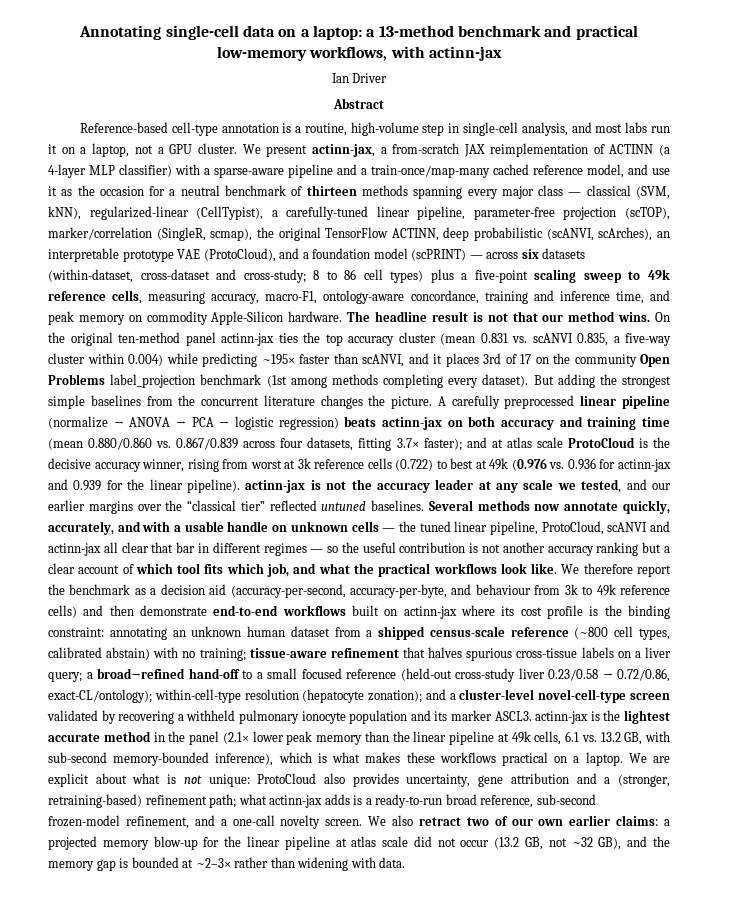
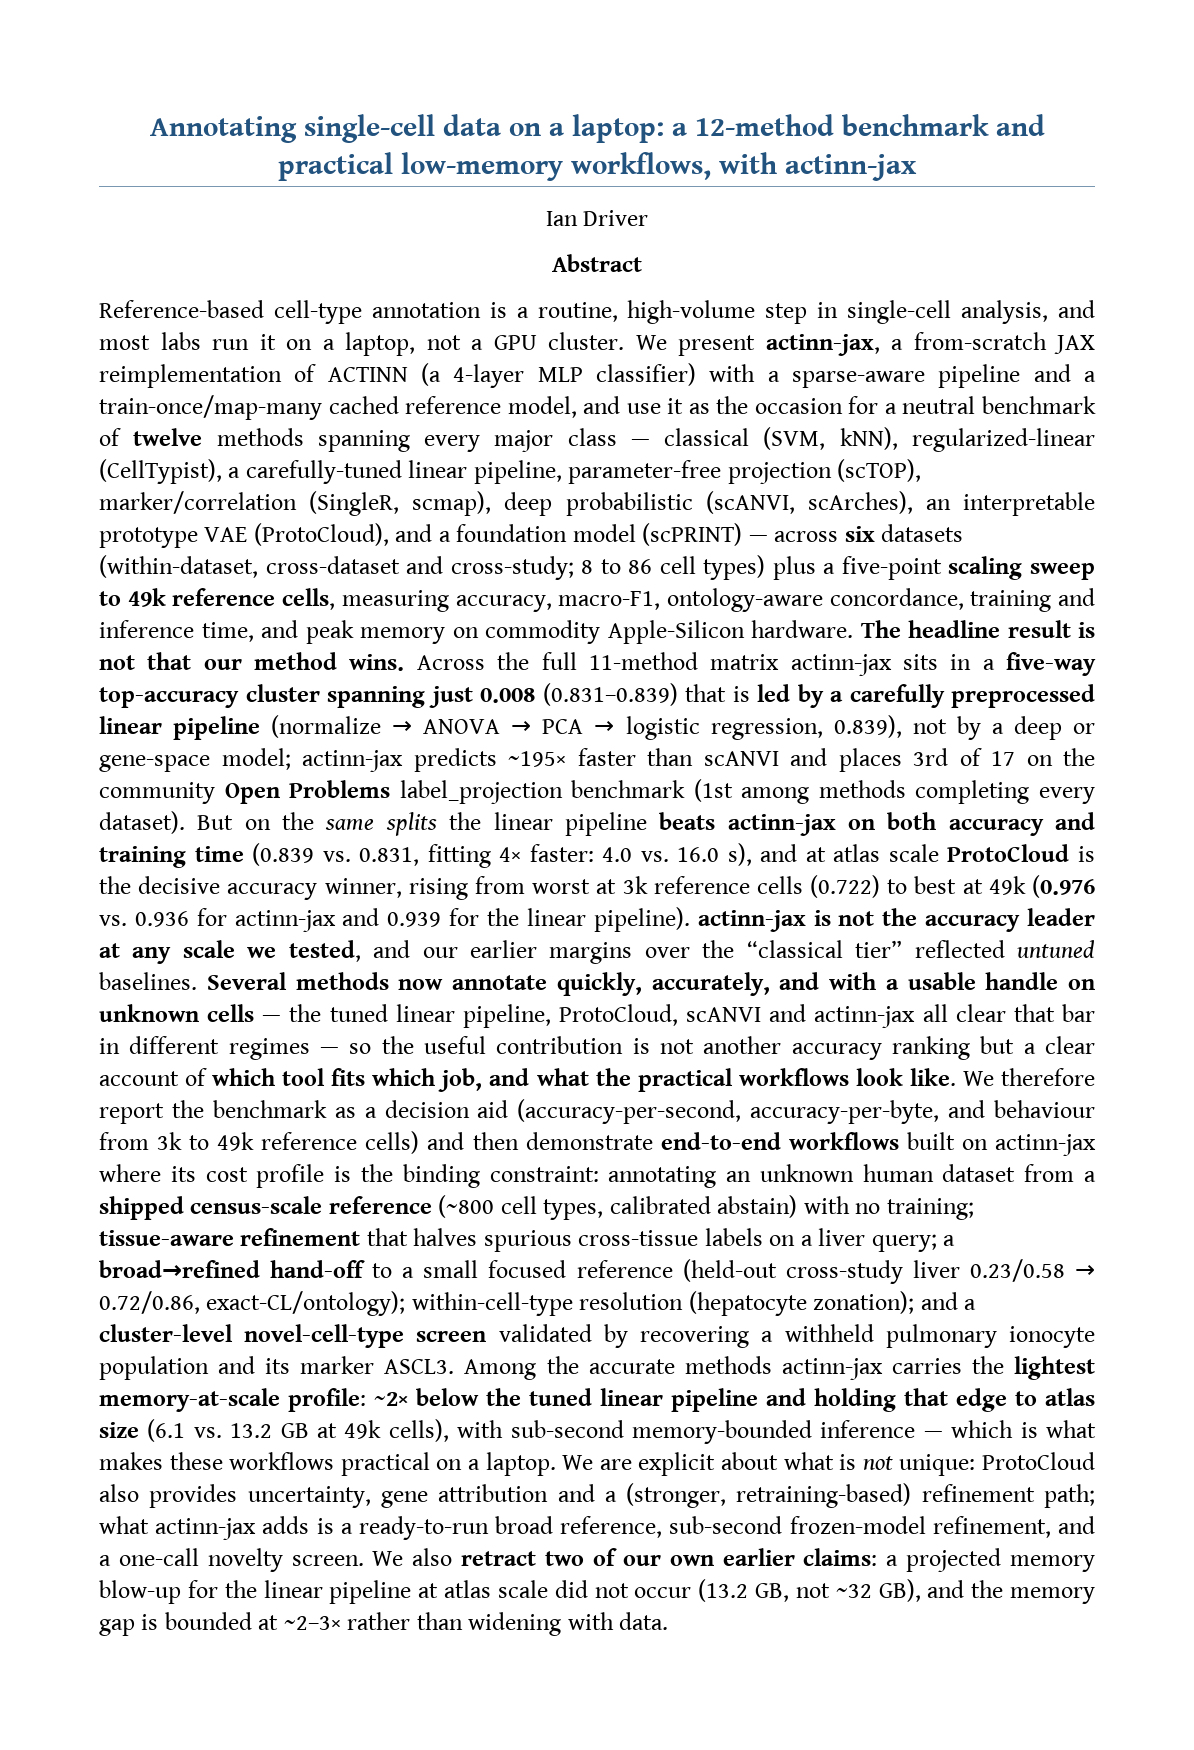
- Annotating single-cell data on a laptop: a 13-method benchmark and practical low-memory workflows, with actinn-jax
+ Annotating single-cell data on a laptop: a 12-method benchmark and practical low-memory workflows, with actinn-jax
- We present actinn-jax, a from-scratch JAX reimplementation of ACTINN (a 4-layer MLP classifier) with a sparse-aware pipeline and a train-once/map-many cached reference model, and use it as the occasion for a neutral benchmark of thirteen methods spanning every major class — classical (SVM, kNN), regularized-linear (CellTypist), a carefully-tuned linear pipeline, parameter-free projection (scTOP), marker/correlation (SingleR, scmap), the original TensorFlow ACTINN, deep probabilistic (scANVI, scArches), an interpretable prototype VAE (ProtoCloud), and a foundation model (scPRINT) — across six datasets (within-dataset, cross-dataset and cross-study;
+ We present actinn-jax, a from-scratch JAX reimplementation of ACTINN (a 4-layer MLP classifier) with a sparse-aware pipeline and a train-once/map-many cached reference model, and use it as the occasion for a neutral benchmark of twelve methods spanning every major class — classical (SVM, kNN), regularized-linear (CellTypist), a carefully-tuned linear pipeline, parameter-free projection (scTOP), marker/correlation (SingleR, scmap), deep probabilistic (scANVI, scArches), an interpretable prototype VAE (ProtoCloud), and a foundation model (scPRINT) — across six datasets (within-dataset, cross-dataset and cross-study;
- On the original ten-method panel actinn-jax ties the top accuracy cluster (mean 0.831 vs. scANVI 0.835, a five-way cluster within 0.004) while predicting ~195× faster than scANVI, and it places 3rd of 17 on the community Open Problems label_projection benchmark (1st among methods completing every dataset).
+ Across the full 11-method matrix actinn-jax sits in a five-way top-accuracy cluster spanning just 0.008 (0.831–0.839) that is led by a carefully preprocessed linear pipeline (normalize → ANOVA → PCA → logistic regression, 0.839), not by a deep or gene-space model; actinn-jax predicts ~195× faster than scANVI and places 3rd of 17 on the community Open Problems label_projection benchmark (1st among methods completing every dataset).
- But adding the strongest simple baselines from the concurrent literature changes the picture. A carefully preprocessed linear pipeline (normalize → ANOVA → PCA → logistic regression) beats actinn-jax on both accuracy and training time (mean 0.880/0.860 vs. 0.867/0.839 across four datasets, fitting 3.7× faster); and at atlas scale ProtoCloud is the decisive accuracy winner, rising from worst at 3k reference cells (0.722) to best at 49k (0.976 vs. 0.936 for actinn-jax and 0.939 for the linear pipeline). actinn-jax is not the accuracy leader at any scale we tested, and our earlier margins over the “classical tier” reflected untuned baselines.
+ But on the same splits the linear pipeline beats actinn-jax on both accuracy and training time (0.839 vs. 0.831, fitting 4× faster: 4.0 vs. 16.0 s), and at atlas scale ProtoCloud is the decisive accuracy winner, rising from worst at 3k reference cells (0.722) to best at 49k (0.976 vs. 0.936 for actinn-jax and 0.939 for the linear pipeline). actinn-jax is not the accuracy leader at any scale we tested, and our earlier margins over the “classical tier” reflected untuned baselines.
- and a cluster-level novel-cell-type screen validated by recovering a withheld pulmonary ionocyte population and its marker ASCL3. actinn-jax is the lightest accurate method in the panel (2.1× lower peak memory than the linear pipeline at 49k cells, 6.1 vs. 13.2 GB, with sub-second memory-bounded inference), which is what makes these workflows practical on a laptop.
+ and a cluster-level novel-cell-type screen validated by recovering a withheld pulmonary ionocyte population and its marker ASCL3. Among the accurate methods actinn-jax carries the lightest memory-at-scale profile: ~2× below the tuned linear pipeline and holding that edge to atlas size (6.1 vs. 13.2 GB at 49k cells), with sub-second memory-bounded inference — which is what makes these workflows practical on a laptop.

